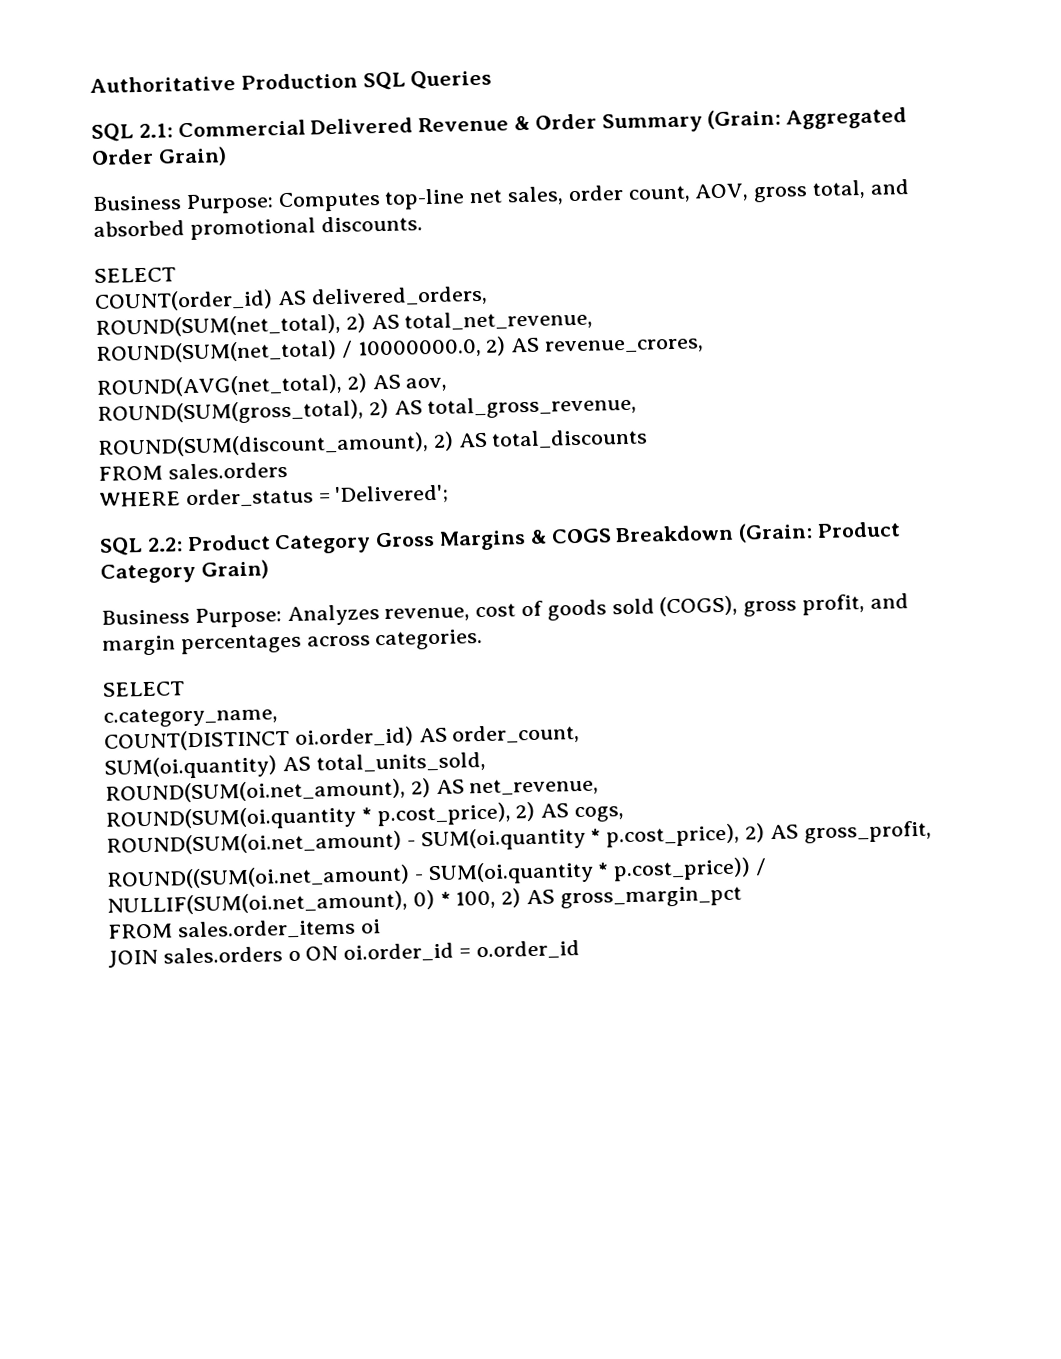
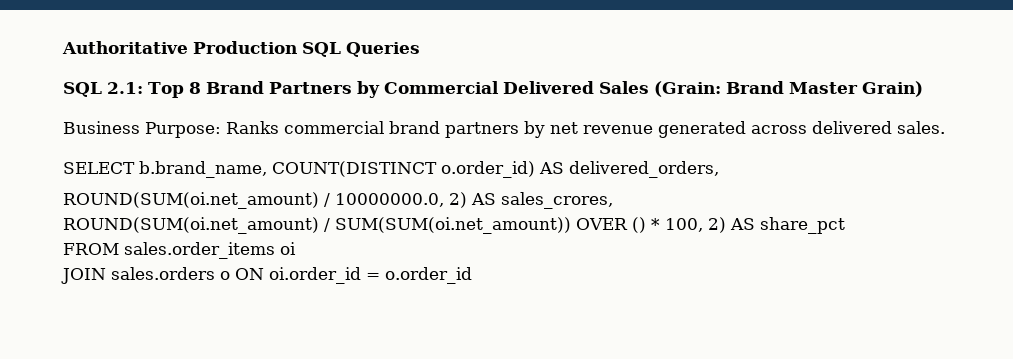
- SQL 2.1: Commercial Delivered Revenue & Order Summary (Grain: Aggregated Order Grain)
- Business Purpose: Computes top-line net sales, order count, AOV, gross total, and absorbed promotional discounts.
- SELECT
- COUNT(order_id) AS delivered_orders,
- ROUND(SUM(net_total), 2) AS total_net_revenue,
- ROUND(SUM(net_total) / 10000000.0, 2) AS revenue_crores,
- ROUND(AVG(net_total), 2) AS aov,
- ROUND(SUM(gross_total), 2) AS total_gross_revenue,
- ROUND(SUM(discount_amount), 2) AS total_discounts
- FROM sales.orders
- WHERE order_status = 'Delivered';
- SQL 2.2: Product Category Gross Margins & COGS Breakdown (Grain: Product Category Grain)
- Business Purpose: Analyzes revenue, cost of goods sold (COGS), gross profit, and margin percentages across categories.
- SELECT
- c.category_name,
- COUNT(DISTINCT oi.order_id) AS order_count,
- SUM(oi.quantity) AS total_units_sold,
- ROUND(SUM(oi.net_amount), 2) AS net_revenue,
- ROUND(SUM(oi.quantity * p.cost_price), 2) AS cogs,
- ROUND(SUM(oi.net_amount) - SUM(oi.quantity * p.cost_price), 2) AS gross_profit,
- ROUND((SUM(oi.net_amount) - SUM(oi.quantity * p.cost_price)) / NULLIF(SUM(oi.net_amount), 0) * 100, 2) AS gross_margin_pct
+ SQL 2.1: Top 8 Brand Partners by Commercial Delivered Sales (Grain: Brand Master Grain)
+ Business Purpose: Ranks commercial brand partners by net revenue generated across delivered sales.
+ SELECT b.brand_name, COUNT(DISTINCT o.order_id) AS delivered_orders,
+ ROUND(SUM(oi.net_amount) / 10000000.0, 2) AS sales_crores,
+ ROUND(SUM(oi.net_amount) / SUM(SUM(oi.net_amount)) OVER () * 100, 2) AS share_pct

